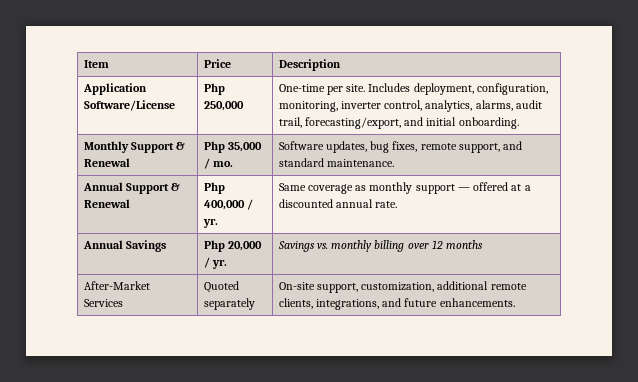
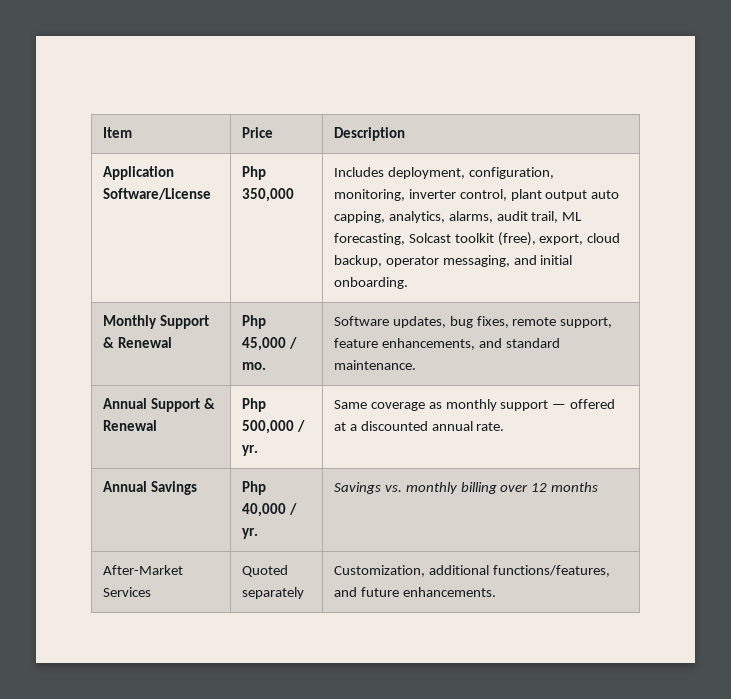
- Application Software/License | Php 250,000 | One-time per site. Includes deployment, configuration, monitoring, inverter control, analytics, alarms, audit trail, forecasting/export, and initial onboarding.
+ Application Software/License | Php 350,000 | Includes deployment, configuration, monitoring, inverter control, plant output auto capping, analytics, alarms, audit trail, ML forecasting, Solcast toolkit (free), export, cloud backup, operator messaging, and initial onboarding.
- Monthly Support & Renewal | Php 35,000 / mo. | Software updates, bug fixes, remote support, and standard maintenance.
+ Monthly Support & Renewal | Php 45,000 / mo. | Software updates, bug fixes, remote support, feature enhancements, and standard maintenance.
- Annual Support & Renewal | Php 400,000 / yr. | Same coverage as monthly support — offered at a discounted annual rate.
+ Annual Support & Renewal | Php 500,000 / yr. | Same coverage as monthly support — offered at a discounted annual rate.
- Annual Savings | Php 20,000 / yr. | Savings vs. monthly billing over 12 months
+ Annual Savings | Php 40,000 / yr. | Savings vs. monthly billing over 12 months
- After-Market Services | Quoted separately | On-site support, customization, additional remote clients, integrations, and future enhancements.
+ After-Market Services | Quoted separately | Customization, additional functions/features, and future enhancements.

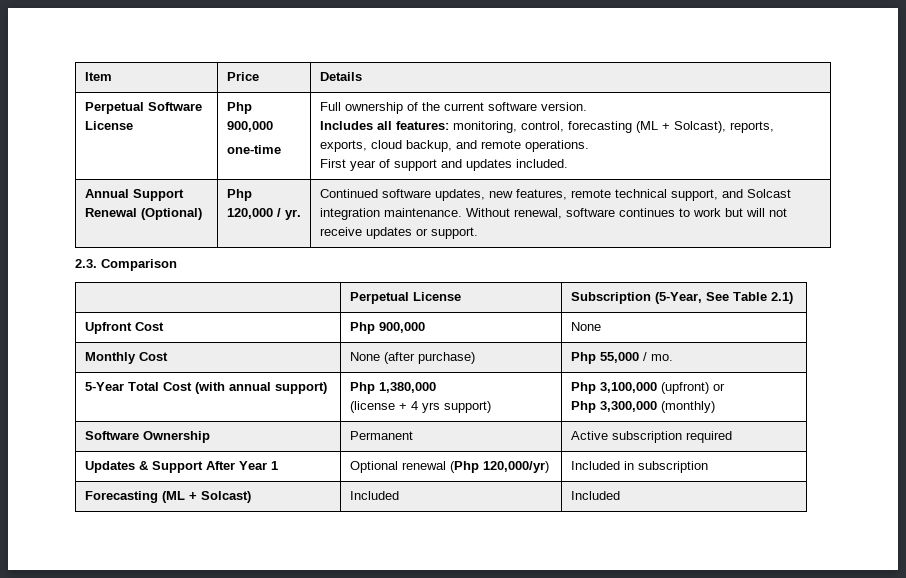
- Item | Price | Description
- Application Software/License | Php 350,000 | Includes deployment, configuration, monitoring, inverter control, plant output auto capping, analytics, alarms, audit trail, ML forecasting, Solcast toolkit (free), export, cloud backup, operator messaging, and initial onboarding.
- Monthly Support & Renewal | Php 45,000 / mo. | Software updates, bug fixes, remote support, feature enhancements, and standard maintenance.
+ Item | Price | Details
+ Perpetual Software License | Php 900,000
+ one-time | Full ownership of the current software version.
+ Includes all features: monitoring, control, forecasting (ML + Solcast), reports, exports, cloud backup, and remote operations.
+ First year of support and updates included.
- Annual Support & Renewal | Php 500,000 / yr. | Same coverage as monthly support — offered at a discounted annual rate.
- Annual Savings | Php 40,000 / yr. | Savings vs. monthly billing over 12 months
- After-Market Services | Quoted separately | Customization, additional functions/features, and future enhancements.
+ Annual Support Renewal (Optional) | Php 120,000 / yr. | Continued software updates, new features, remote technical support, and Solcast integration maintenance. Without renewal, software continues to work but will not receive updates or support.
+ 2.3. Comparison
+ | Perpetual License | Subscription (5-Year, See Table 2.1)
+ Upfront Cost | Php 900,000 | None
+ Monthly Cost | None (after purchase) | Php 55,000 / mo.
+ 5-Year Total Cost (with annual support) | Php 1,380,000
+ (license + 4 yrs support) | Php 3,100,000 (upfront) or
+ Php 3,300,000 (monthly)
+ Software Ownership | Permanent | Active subscription required
+ Updates & Support After Year 1 | Optional renewal (Php 120,000/yr) | Included in subscription
+ Forecasting (ML + Solcast) | Included | Included

